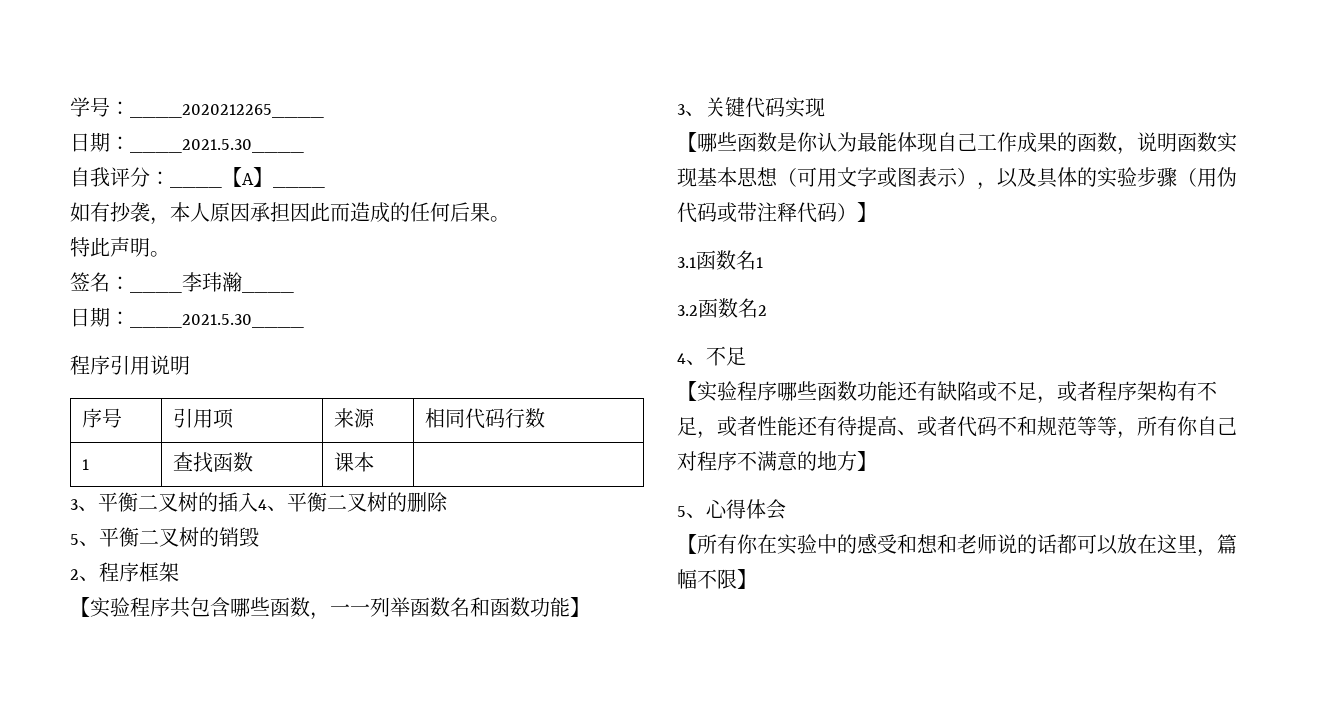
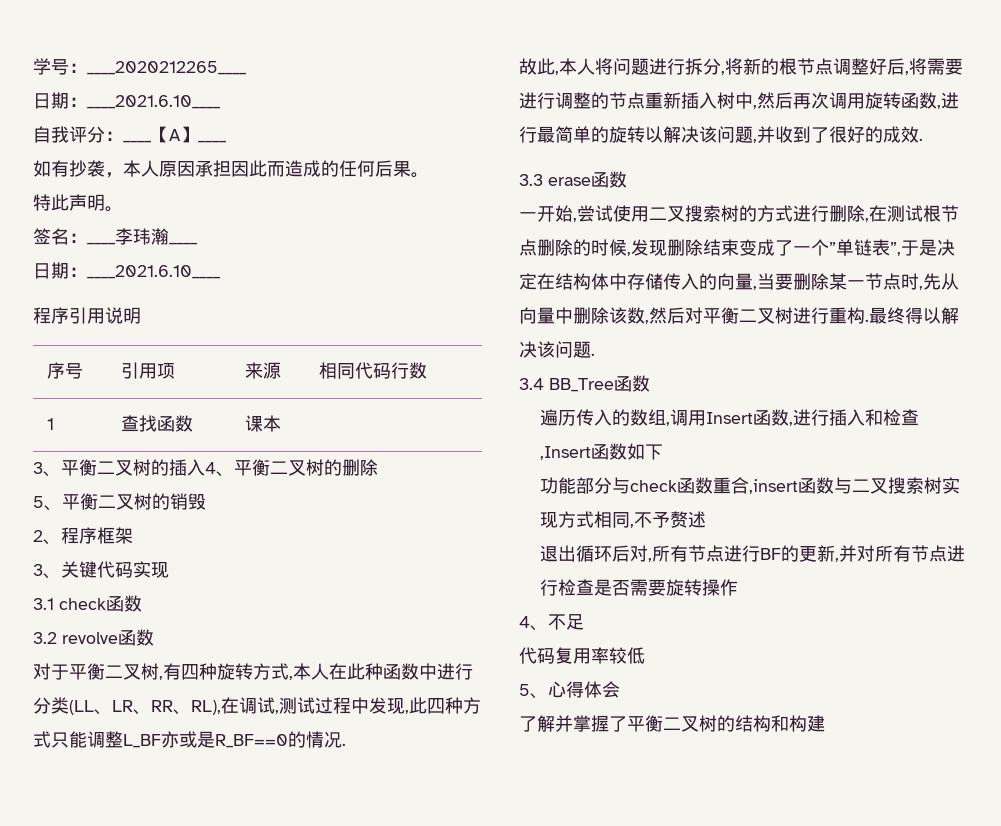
  学号：____2020212265____
- 日期：____2021.5.30____
+ 日期：____2021.6.10____
  签名：____李玮瀚____
- 日期：____2021.5.30____
+ 日期：____2021.6.10____
- 【实验程序共包含哪些函数，一一列举函数名和函数功能】
- 【哪些函数是你认为最能体现自己工作成果的函数，说明函数实现基本思想（可用文字或图表示），以及具体的实验步骤（用伪代码或带注释代码）】
- 3.1函数名1
- 3.2函数名2
+ 3.1 check函数
+ 3.2 revolve函数
+ 对于平衡二叉树,有四种旋转方式,本人在此种函数中进行分类(LL、LR、RR、RL),在调试,测试过程中发现,此四种方式只能调整L_BF亦或是R_BF==0的情况.
+ 故此,本人将问题进行拆分,将新的根节点调整好后,将需要进行调整的节点重新插入树中,然后再次调用旋转函数,进行最简单的旋转以解决该问题,并收到了很好的成效.
+ 3.3 erase函数
+ 一开始,尝试使用二叉搜索树的方式进行删除,在测试根节点删除的时候,发现删除结束变成了一个”单链表”,于是决定在结构体中存储传入的向量,当要删除某一节点时,先从向量中删除该数,然后对平衡二叉树进行重构.最终得以解决该问题.
+ 3.4 BB_Tree函数
+ 遍历传入的数组,调用Insert函数,进行插入和检查,Insert函数如下
+ 功能部分与check函数重合,insert函数与二叉搜索树实现方式相同,不予赘述
+ 退出循环后对,所有节点进行BF的更新,并对所有节点进行检查是否需要旋转操作
  4、不足
- 【实验程序哪些函数功能还有缺陷或不足，或者程序架构有不足，或者性能还有待提高、或者代码不和规范等等，所有你自己对程序不满意的地方】
+ 代码复用率较低
  5、心得体会
- 【所有你在实验中的感受和想和老师说的话都可以放在这里，篇幅不限】
+ 了解并掌握了平衡二叉树的结构和构建

